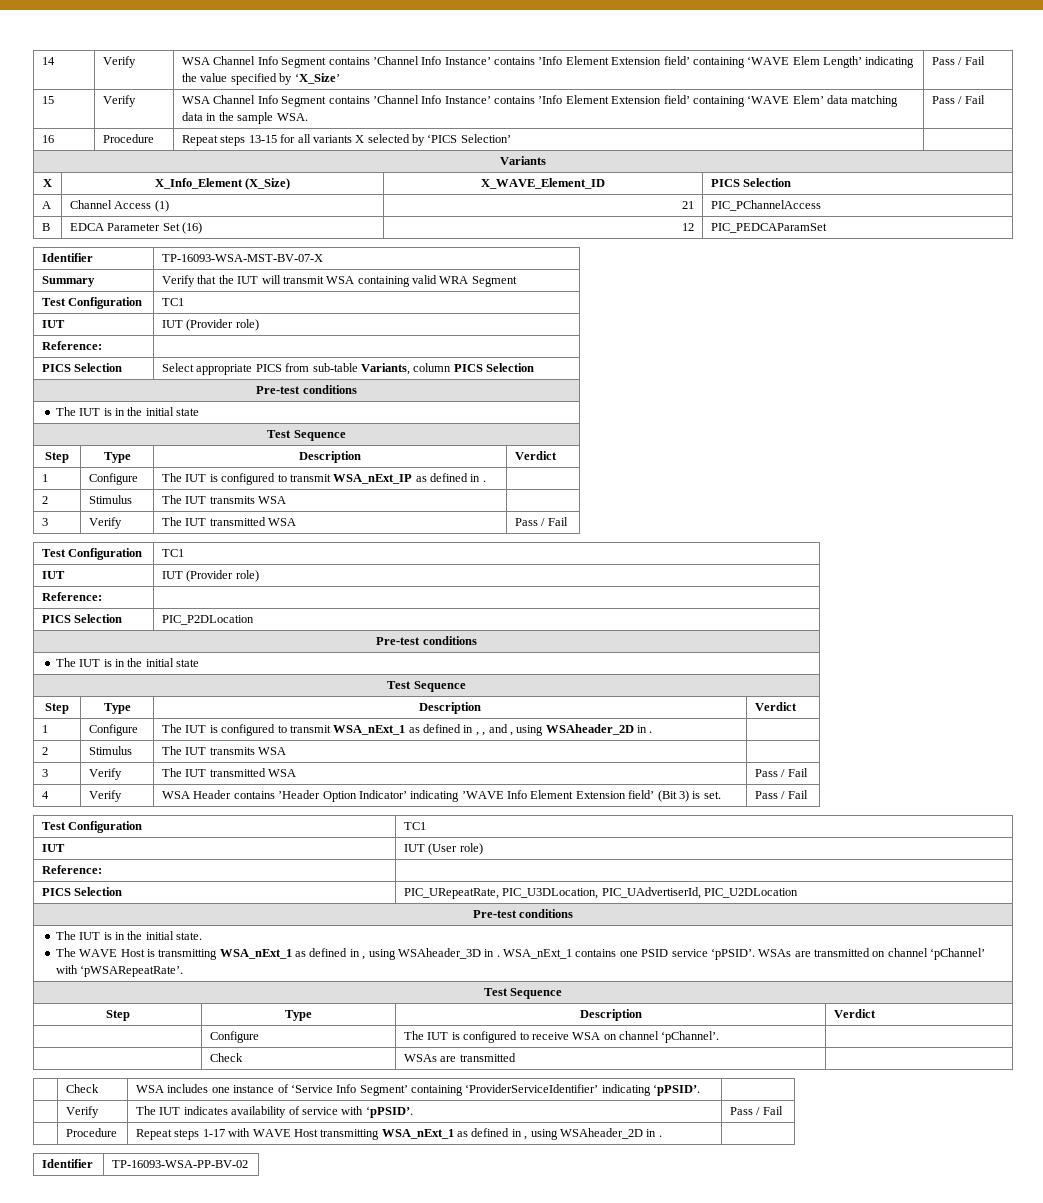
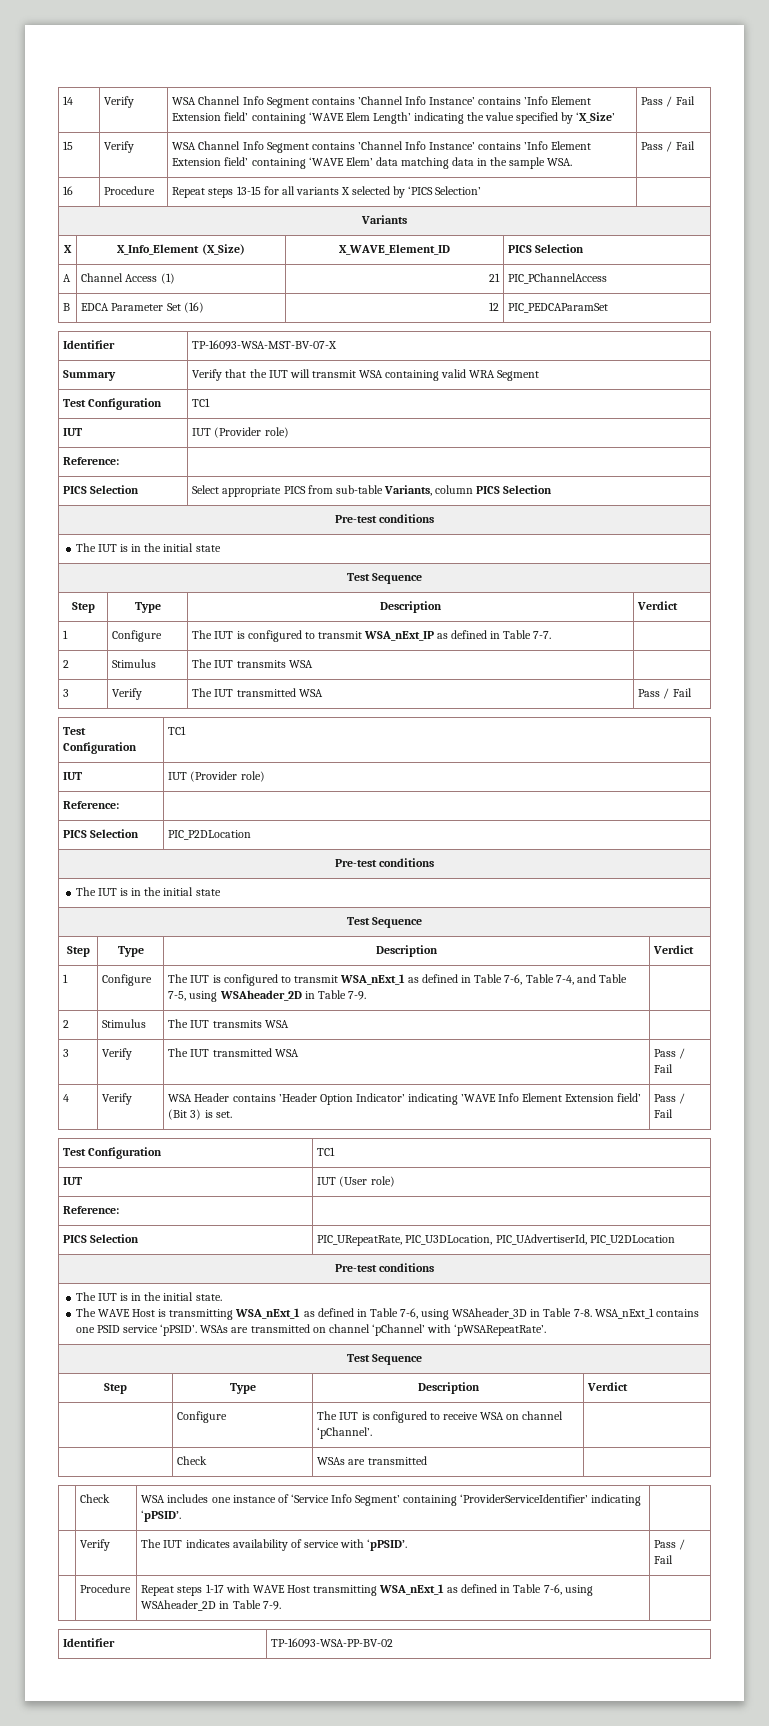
- 1 | Configure | The IUT is configured to transmit WSA_nExt_IP as defined in . |
+ 1 | Configure | The IUT is configured to transmit WSA_nExt_IP as defined in Table 7-7. |
- 1 | Configure | The IUT is configured to transmit WSA_nExt_1 as defined in , , and , using WSAheader_2D in . |
+ 1 | Configure | The IUT is configured to transmit WSA_nExt_1 as defined in Table 7-6, Table 7-4, and Table 7-5, using WSAheader_2D in Table 7-9. |
  The IUT is in the initial state.
- The WAVE Host is transmitting WSA_nExt_1 as defined in , using WSAheader_3D in . WSA_nExt_1 contains one PSID service ‘pPSID’. WSAs are transmitted on channel ‘pChannel’ with ‘pWSARepeatRate’.
+ The WAVE Host is transmitting WSA_nExt_1 as defined in Table 7-6, using WSAheader_3D in Table 7-8. WSA_nExt_1 contains one PSID service ‘pPSID’. WSAs are transmitted on channel ‘pChannel’ with ‘pWSARepeatRate’.
- | Procedure | Repeat steps 1-17 with WAVE Host transmitting WSA_nExt_1 as defined in , using WSAheader_2D in . |
+ | Procedure | Repeat steps 1-17 with WAVE Host transmitting WSA_nExt_1 as defined in Table 7-6, using WSAheader_2D in Table 7-9. |

